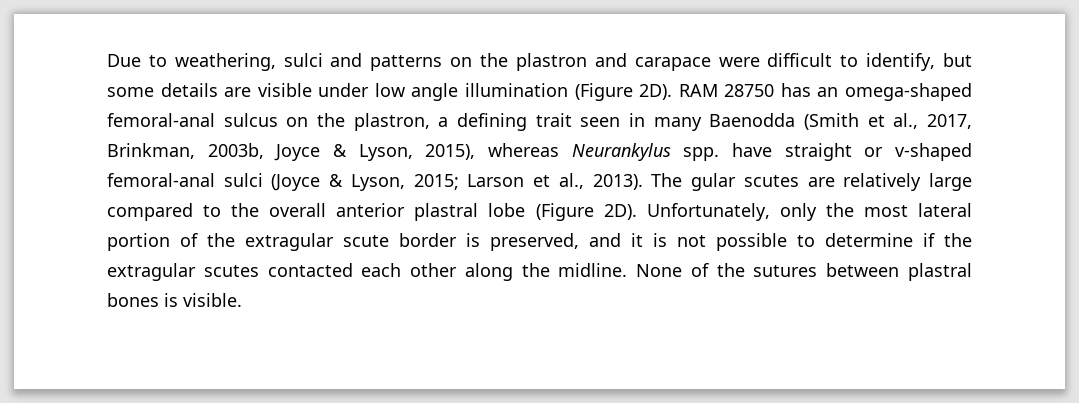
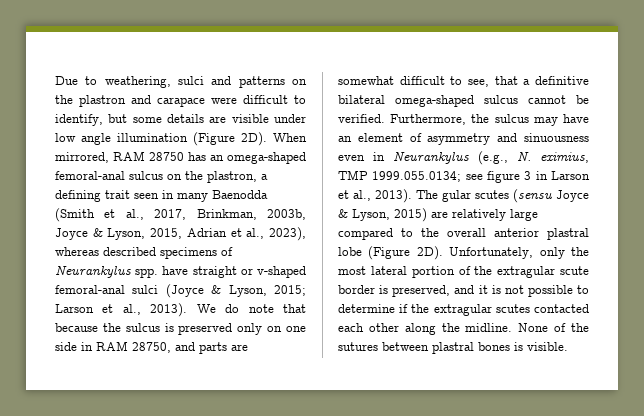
- RAM 28750 has an omega-shaped femoral-anal sulcus on the plastron, a defining trait seen in many Baenodda (Smith et al., 2017, Brinkman, 2003b, Joyce & Lyson, 2015), whereas Neurankylus spp. have straight or v-shaped femoral-anal sulci (Joyce & Lyson, 2015; Larson et al., 2013).
+ When mirrored, RAM 28750 has an omega-shaped femoral-anal sulcus on the plastron, a defining trait seen in many Baenodda (Smith et al., 2017, Brinkman, 2003b, Joyce & Lyson, 2015, Adrian et al., 2023), whereas described specimens of Neurankylus spp. have straight or v-shaped femoral-anal sulci (Joyce & Lyson, 2015; Larson et al., 2013).
- The gular scutes are relatively large compared to the overall anterior plastral lobe (Figure 2D).
+ We do note that because the sulcus is preserved only on one side in RAM 28750, and parts are somewhat difficult to see, that a definitive bilateral omega-shaped sulcus cannot be verified. Furthermore, the sulcus may have an element of asymmetry and sinuousness even in Neurankylus (e.g., N. eximius, TMP 1999.055.0134; see figure 3 in Larson et al., 2013). The gular scutes (sensu Joyce & Lyson, 2015) are relatively large compared to the overall anterior plastral lobe (Figure 2D).

